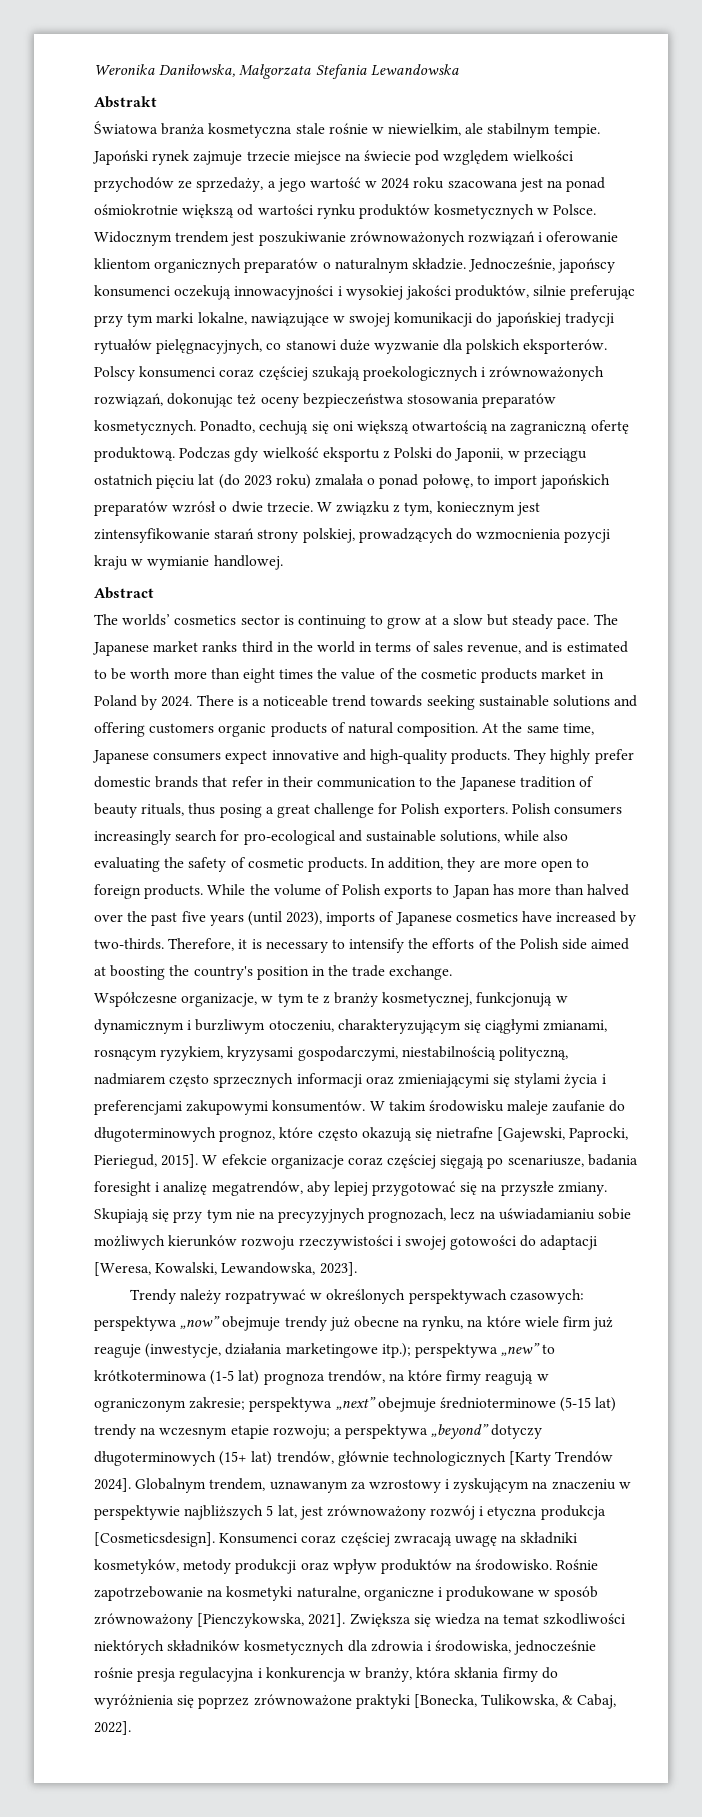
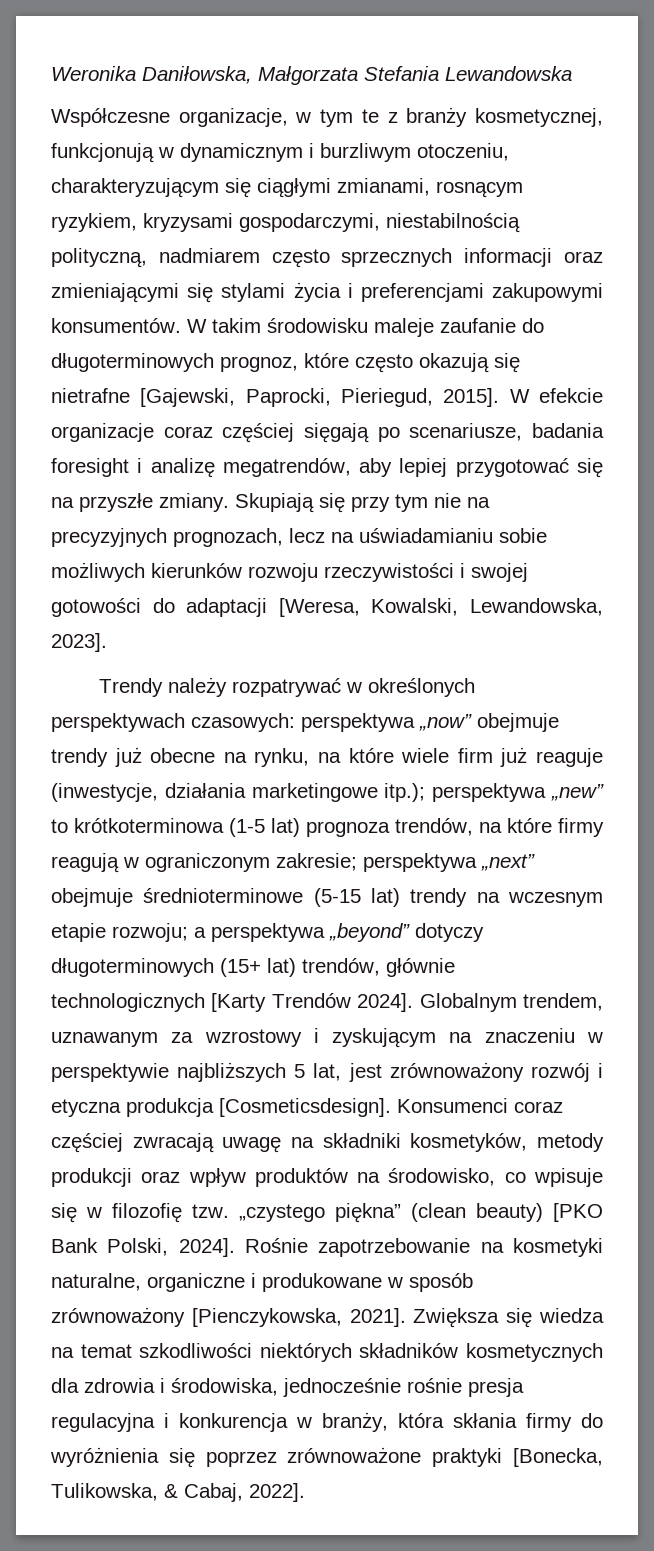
- Abstrakt
- Światowa branża kosmetyczna stale rośnie w niewielkim, ale stabilnym tempie. Japoński rynek zajmuje trzecie miejsce na świecie pod względem wielkości przychodów ze sprzedaży, a jego wartość w 2024 roku szacowana jest na ponad ośmiokrotnie większą od wartości rynku produktów kosmetycznych w Polsce. Widocznym trendem jest poszukiwanie zrównoważonych rozwiązań i oferowanie klientom organicznych preparatów o naturalnym składzie. Jednocześnie, japońscy konsumenci oczekują innowacyjności i wysokiej jakości produktów, silnie preferując przy tym marki lokalne, nawiązujące w swojej komunikacji do japońskiej tradycji rytuałów pielęgnacyjnych, co stanowi duże wyzwanie dla polskich eksporterów. Polscy konsumenci coraz częściej szukają proekologicznych i zrównoważonych rozwiązań, dokonując też oceny bezpieczeństwa stosowania preparatów kosmetycznych. Ponadto, cechują się oni większą otwartością na zagraniczną ofertę produktową. Podczas gdy wielkość eksportu z Polski do Japonii, w przeciągu ostatnich pięciu lat (do 2023 roku) zmalała o ponad połowę, to import japońskich preparatów wzrósł o dwie trzecie. W związku z tym, koniecznym jest zintensyfikowanie starań strony polskiej, prowadzących do wzmocnienia pozycji kraju w wymianie handlowej.
- Abstract
- The worlds’ cosmetics sector is continuing to grow at a slow but steady pace. The Japanese market ranks third in the world in terms of sales revenue, and is estimated to be worth more than eight times the value of the cosmetic products market in Poland by 2024. There is a noticeable trend towards seeking sustainable solutions and offering customers organic products of natural composition. At the same time, Japanese consumers expect innovative and high-quality products. They highly prefer domestic brands that refer in their communication to the Japanese tradition of beauty rituals, thus posing a great challenge for Polish exporters. Polish consumers increasingly search for pro-ecological and sustainable solutions, while also evaluating the safety of cosmetic products. In addition, they are more open to foreign products. While the volume of Polish exports to Japan has more than halved over the past five years (until 2023), imports of Japanese cosmetics have increased by two-thirds. Therefore, it is necessary to intensify the efforts of the Polish side aimed at boosting the country's position in the trade exchange.
- Konsumenci coraz częściej zwracają uwagę na składniki kosmetyków, metody produkcji oraz wpływ produktów na środowisko.
+ Konsumenci coraz częściej zwracają uwagę na składniki kosmetyków, metody produkcji oraz wpływ produktów na środowisko, co wpisuje się w filozofię tzw. „czystego piękna” (clean beauty) [PKO Bank Polski, 2024].

